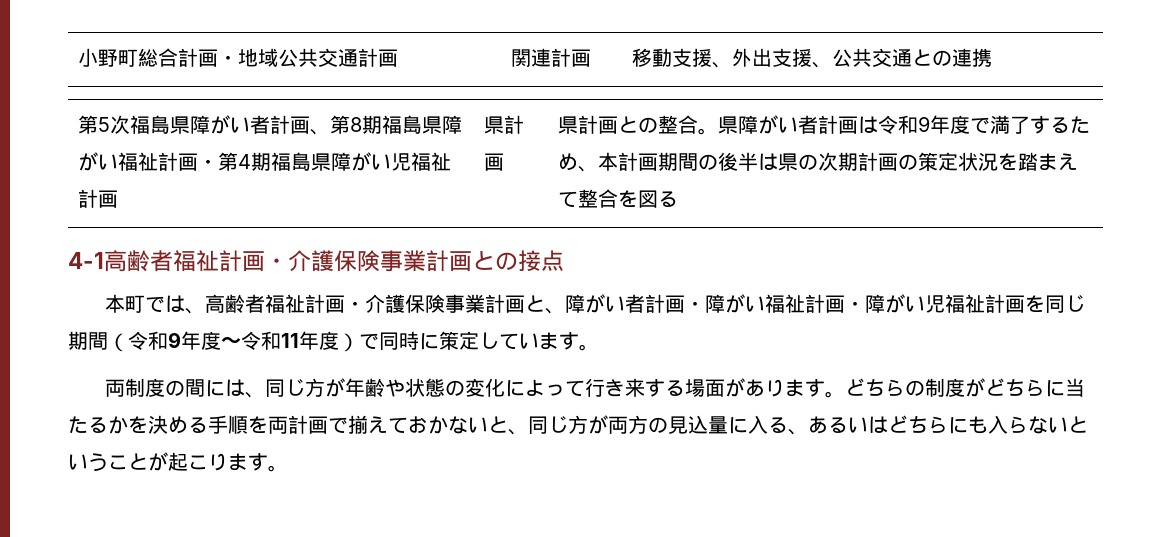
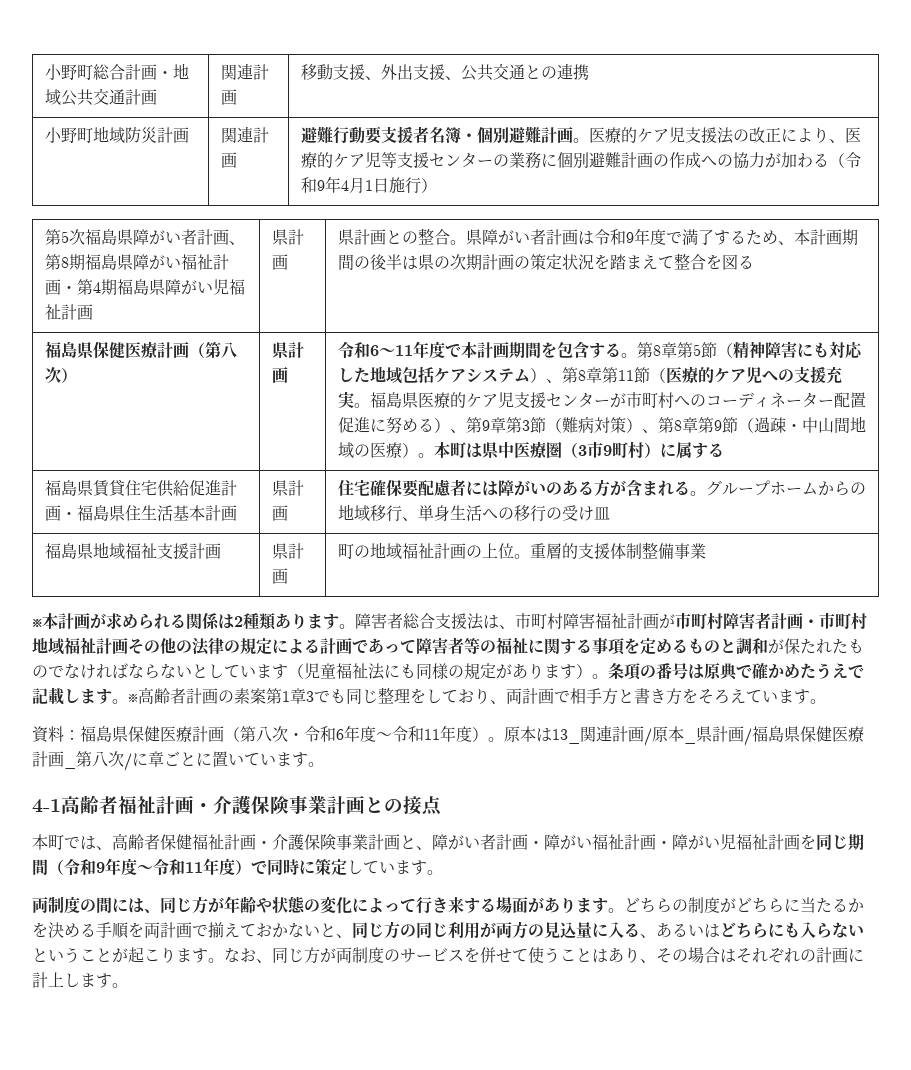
+ 小野町地域防災計画 | 関連計画 | 避難行動要支援者名簿・個別避難計画。医療的ケア児支援法の改正により、医療的ケア児等支援センターの業務に個別避難計画の作成への協力が加わる（令和9年4月1日施行）
+ 福島県保健医療計画（第八次） | 県計画 | 令和6〜11年度で本計画期間を包含する。第8章第5節（精神障害にも対応した地域包括ケアシステム）、第8章第11節（医療的ケア児への支援充実。福島県医療的ケア児支援センターが市町村へのコーディネーター配置促進に努める）、第9章第3節（難病対策）、第8章第9節（過疎・中山間地域の医療）。本町は県中医療圏（3市9町村）に属する
+ 福島県賃貸住宅供給促進計画・福島県住生活基本計画 | 県計画 | 住宅確保要配慮者には障がいのある方が含まれる。グループホームからの地域移行、単身生活への移行の受け皿
+ 福島県地域福祉支援計画 | 県計画 | 町の地域福祉計画の上位。重層的支援体制整備事業
+ ※本計画が求められる関係は2種類あります。障害者総合支援法は、市町村障害福祉計画が市町村障害者計画・市町村地域福祉計画その他の法律の規定による計画であって障害者等の福祉に関する事項を定めるものと調和が保たれたものでなければならないとしています（児童福祉法にも同様の規定があります）。条項の番号は原典で確かめたうえで記載します。※高齢者計画の素案第1章3でも同じ整理をしており、両計画で相手方と書き方をそろえています。
+ 資料：福島県保健医療計画（第八次・令和6年度〜令和11年度）。原本は13_関連計画/原本_県計画/福島県保健医療計画_第八次/に章ごとに置いています。
- 本町では、高齢者福祉計画・介護保険事業計画と、障がい者計画・障がい福祉計画・障がい児福祉計画を同じ期間（令和9年度〜令和11年度）で同時に策定しています。
+ 本町では、高齢者保健福祉計画・介護保険事業計画と、障がい者計画・障がい福祉計画・障がい児福祉計画を同じ期間（令和9年度〜令和11年度）で同時に策定しています。
- どちらの制度がどちらに当たるかを決める手順を両計画で揃えておかないと、同じ方が両方の見込量に入る、あるいはどちらにも入らないということが起こります。
+ どちらの制度がどちらに当たるかを決める手順を両計画で揃えておかないと、同じ方の同じ利用が両方の見込量に入る、あるいはどちらにも入らないということが起こります。
+ なお、同じ方が両制度のサービスを併せて使うことはあり、その場合はそれぞれの計画に計上します。

